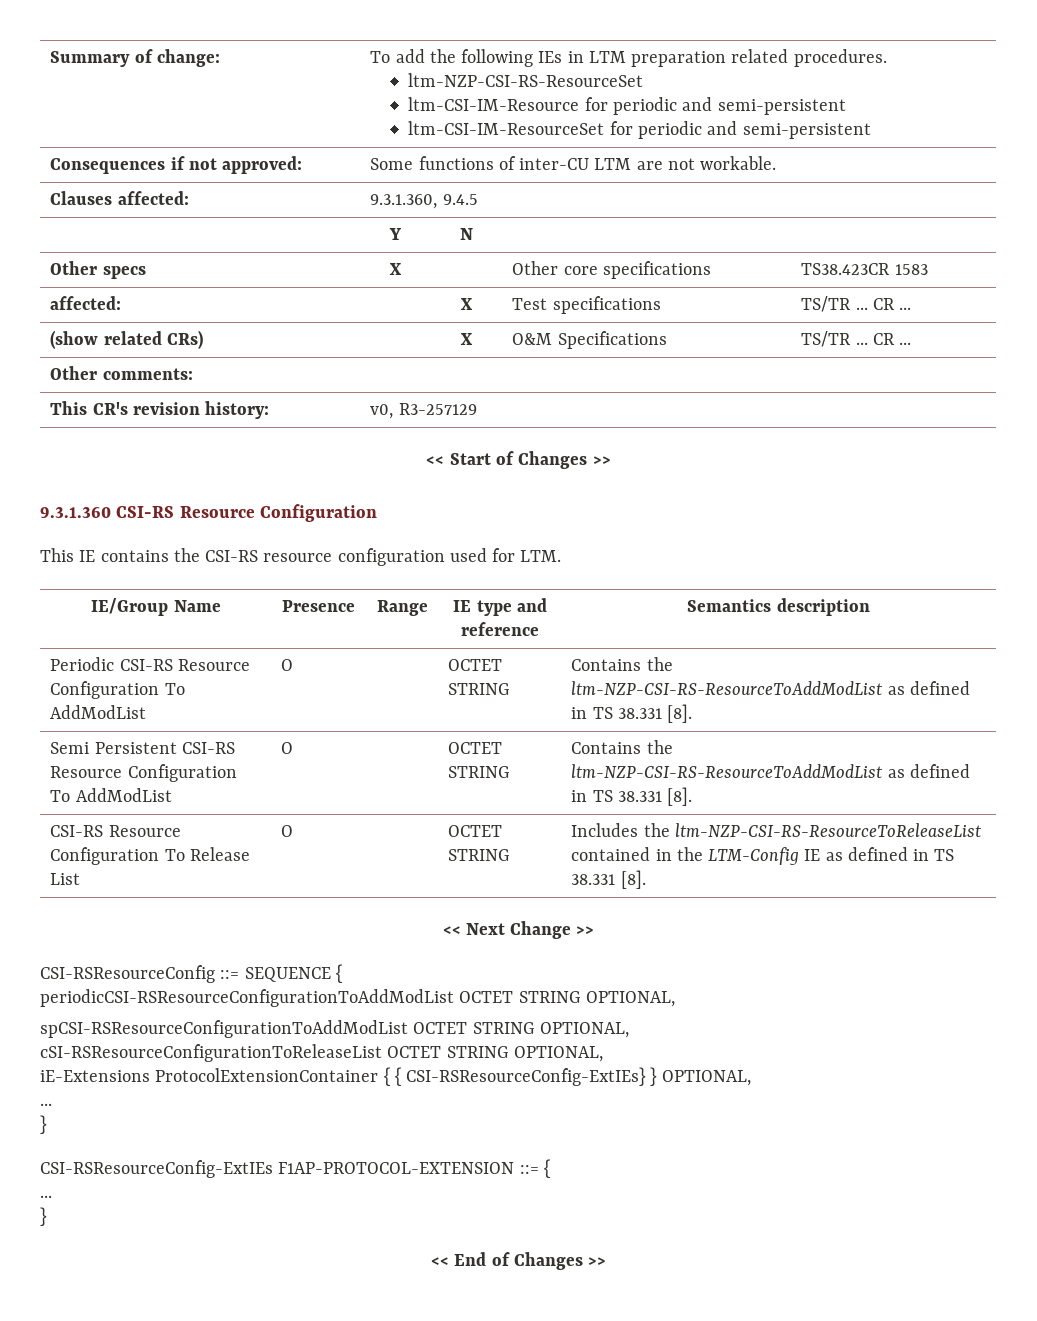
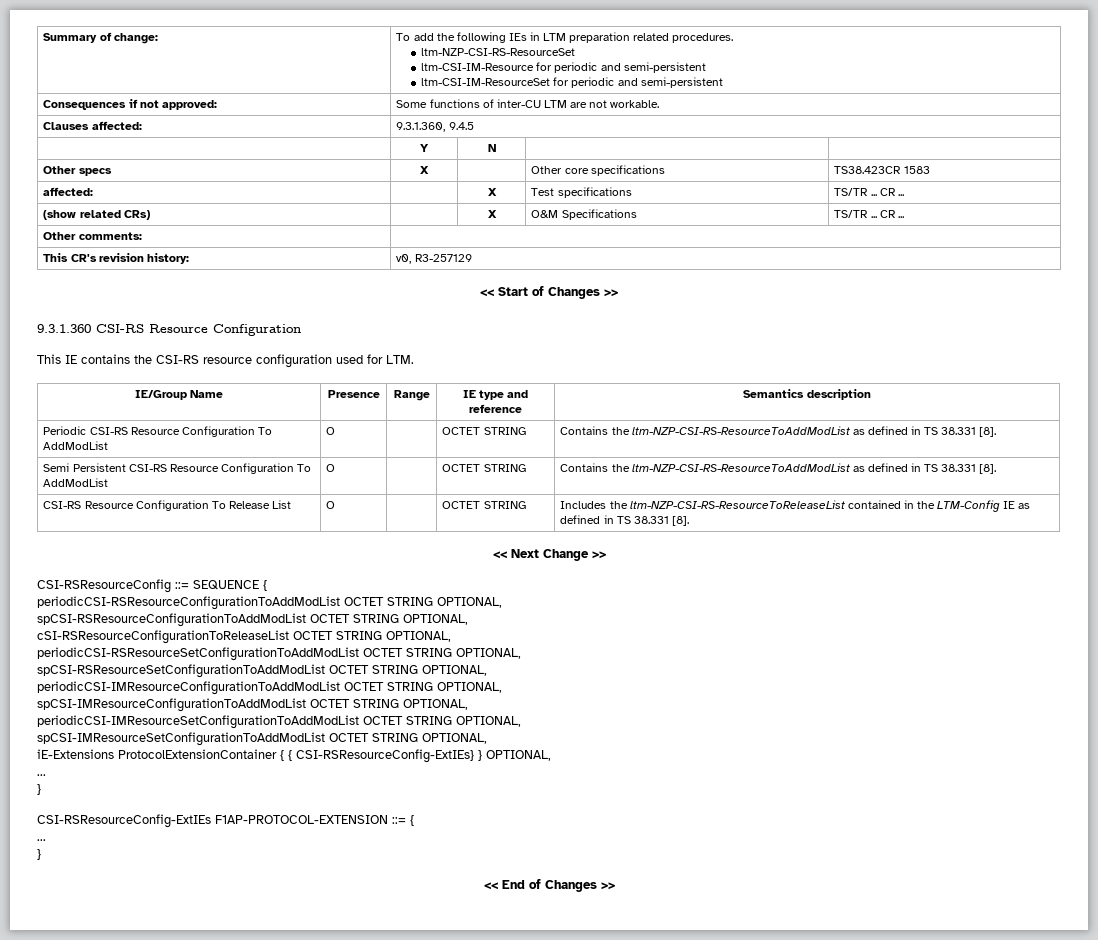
+ periodicCSI-RSResourceSetConfigurationToAddModList OCTET STRING OPTIONAL,
+ spCSI-RSResourceSetConfigurationToAddModList OCTET STRING OPTIONAL,
+ periodicCSI-IMResourceConfigurationToAddModList OCTET STRING OPTIONAL,
+ spCSI-IMResourceConfigurationToAddModList OCTET STRING OPTIONAL,
+ periodicCSI-IMResourceSetConfigurationToAddModList OCTET STRING OPTIONAL,
+ spCSI-IMResourceSetConfigurationToAddModList OCTET STRING OPTIONAL,

